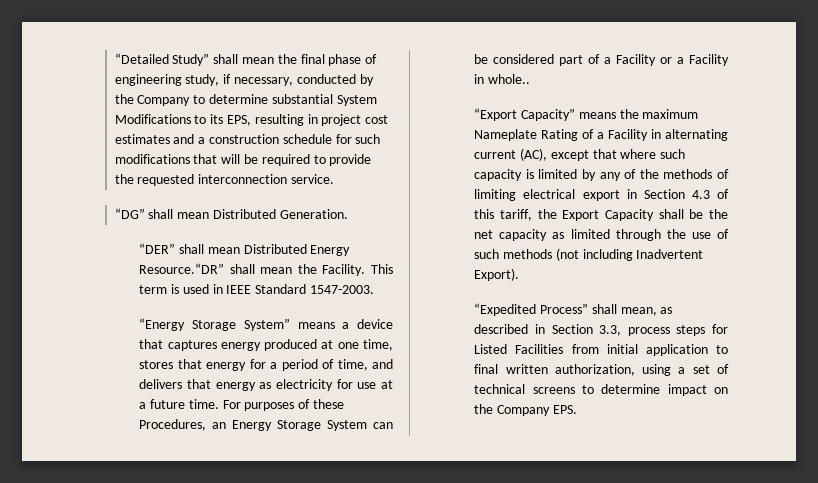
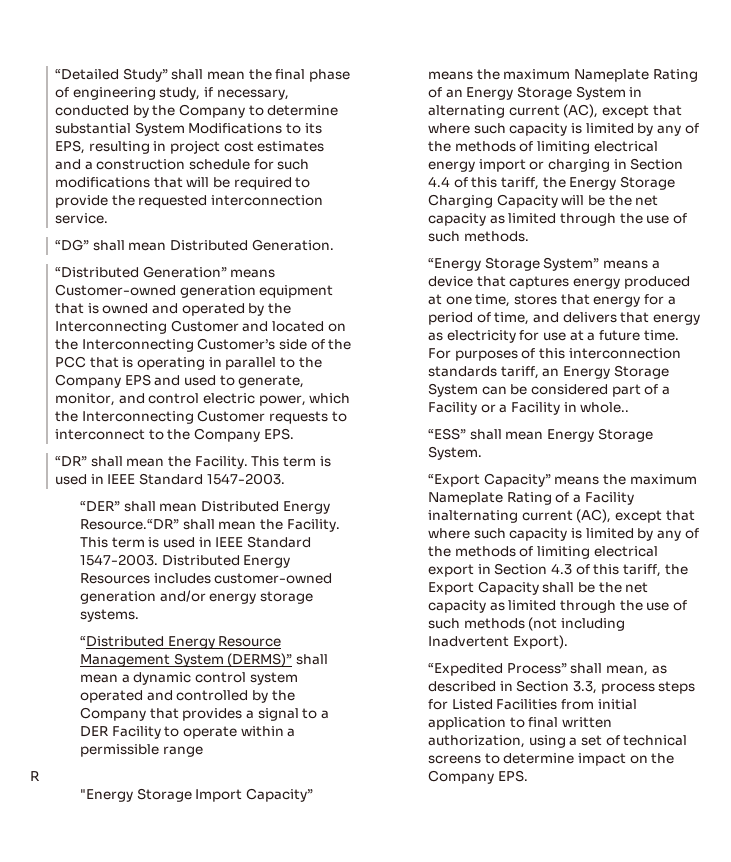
+ “Distributed Generation” means Customer-owned generation equipment that is owned and operated by the Interconnecting Customer and located on the Interconnecting Customer’s side of the PCC that is operating in parallel to the Company EPS and used to generate, monitor, and control electric power, which the Interconnecting Customer requests to interconnect to the Company EPS.
+ “DR” shall mean the Facility. This term is used in IEEE Standard 1547-2003.
+ Distributed Energy Resources includes customer-owned generation and/or energy storage systems.
+ “Distributed Energy Resource Management System (DERMS)” shall mean a dynamic control system operated and controlled by the Company that provides a signal to a DER Facility to operate within a permissible range
+ R
+ "Energy Storage Import Capacity” means the maximum Nameplate Rating of an Energy Storage System in alternating current (AC), except that where such capacity is limited by any of the methods of limiting electrical energy import or charging in Section 4.4 of this tariff, the Energy Storage Charging Capacity will be the net capacity as limited through the use of such methods.
- For purposes of these Procedures, an Energy Storage System can be considered part of a Facility or a Facility in whole..
+ For purposes of this interconnection standards tariff, an Energy Storage System can be considered part of a Facility or a Facility in whole..
+ “ESS” shall mean Energy Storage System.
- “Export Capacity” means the maximum Nameplate Rating of a Facility in alternating current (AC), except that where such capacity is limited by any of the methods of limiting electrical export in Section 4.3 of this tariff, the Export Capacity shall be the net capacity as limited through the use of such methods (not including Inadvertent Export).
+ “Export Capacity” means the maximum Nameplate Rating of a Facility inalternating current (AC), except that where such capacity is limited by any of the methods of limiting electrical export in Section 4.3 of this tariff, the Export Capacity shall be the net capacity as limited through the use of such methods (not including Inadvertent Export).

